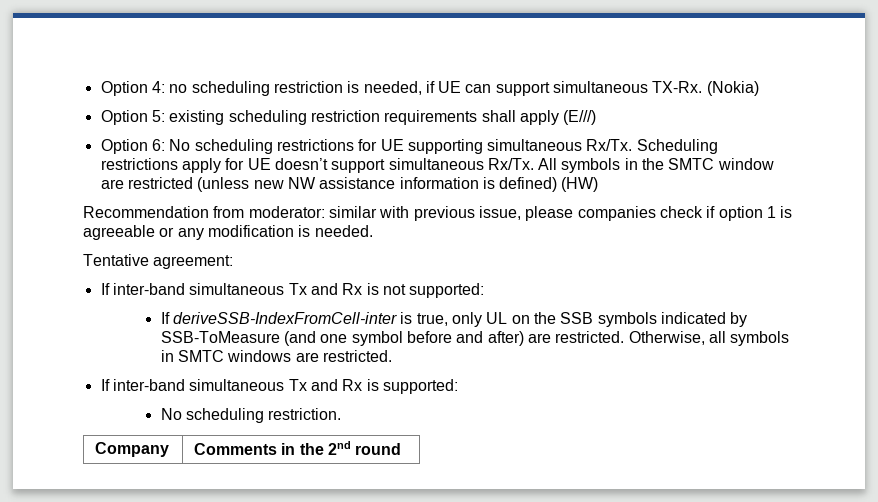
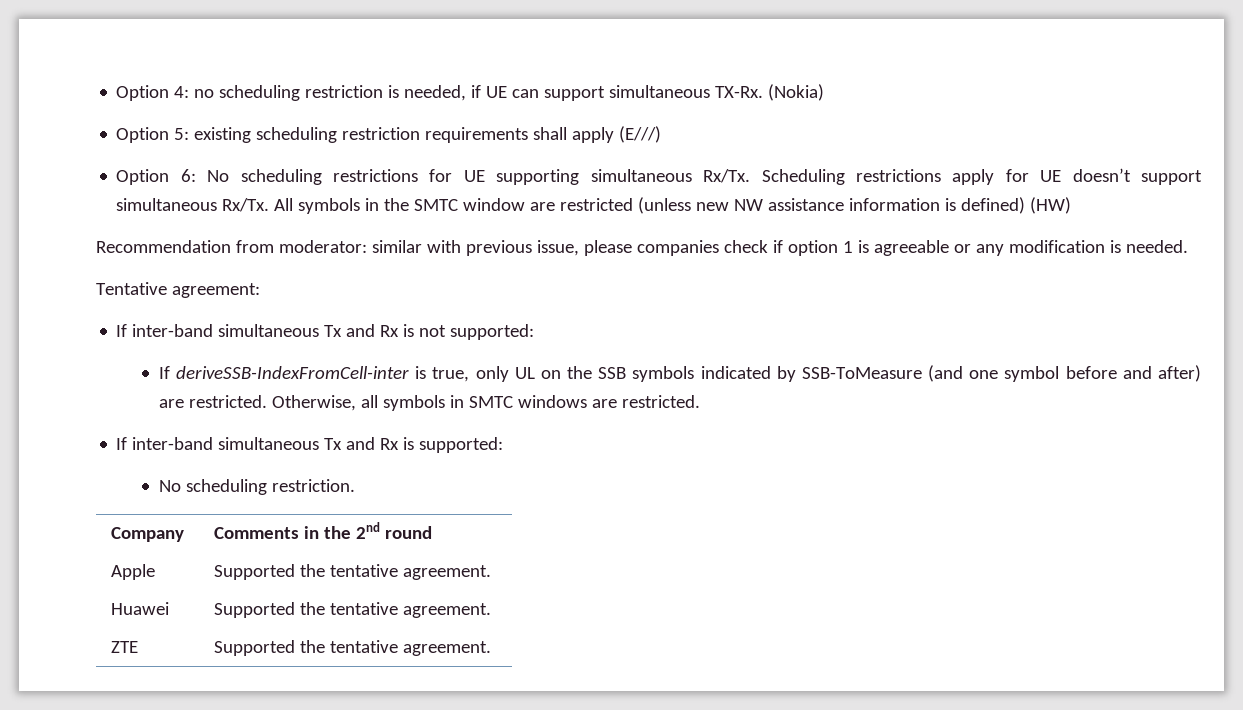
+ Apple | Supported the tentative agreement.
+ Huawei | Supported the tentative agreement.
+ ZTE | Supported the tentative agreement.

